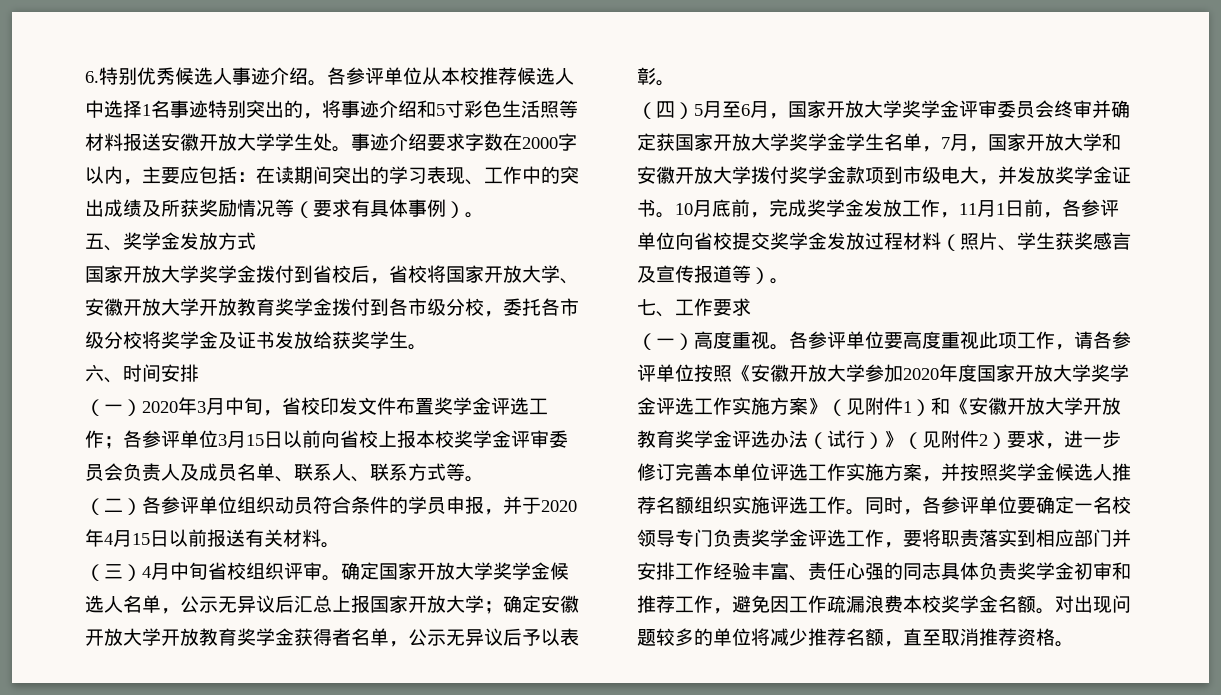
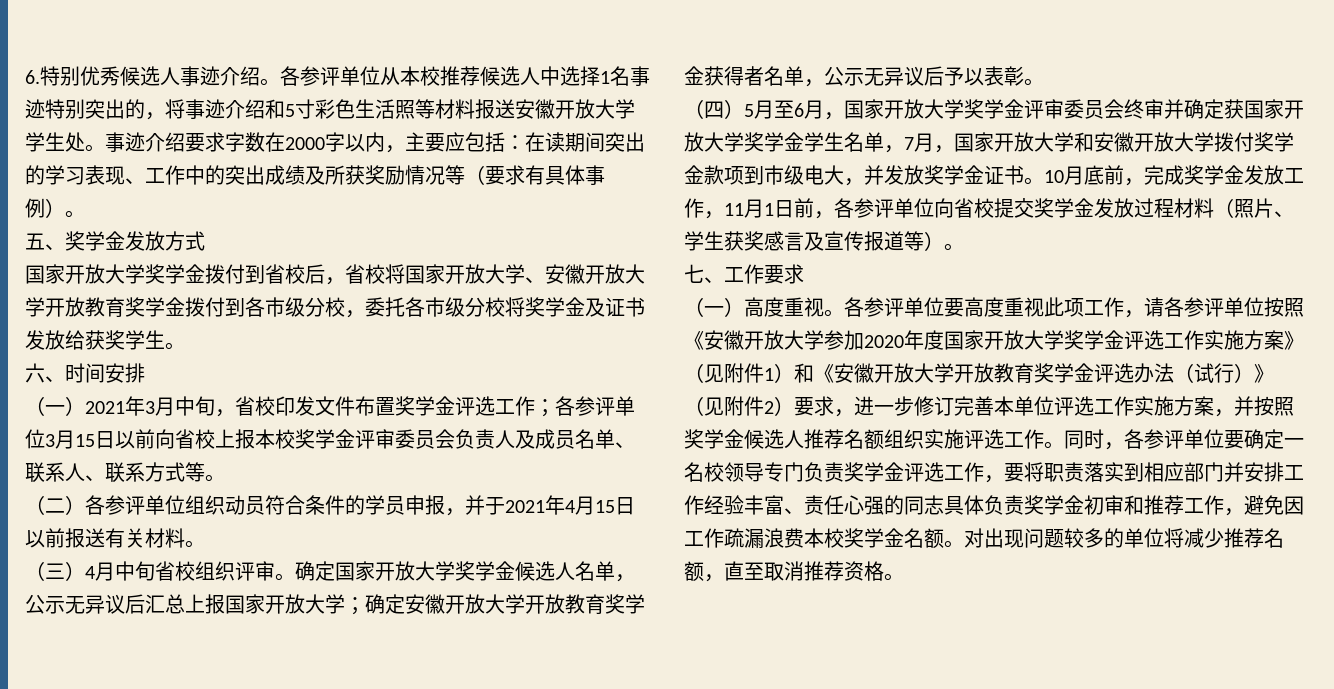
- （一）2020年3月中旬，省校印发文件布置奖学金评选工作；各参评单位3月15日以前向省校上报本校奖学金评审委员会负责人及成员名单、联系人、联系方式等。
+ （一）2021年3月中旬，省校印发文件布置奖学金评选工作；各参评单位3月15日以前向省校上报本校奖学金评审委员会负责人及成员名单、联系人、联系方式等。
- （二）各参评单位组织动员符合条件的学员申报，并于2020年4月15日以前报送有关材料。
+ （二）各参评单位组织动员符合条件的学员申报，并于2021年4月15日以前报送有关材料。

